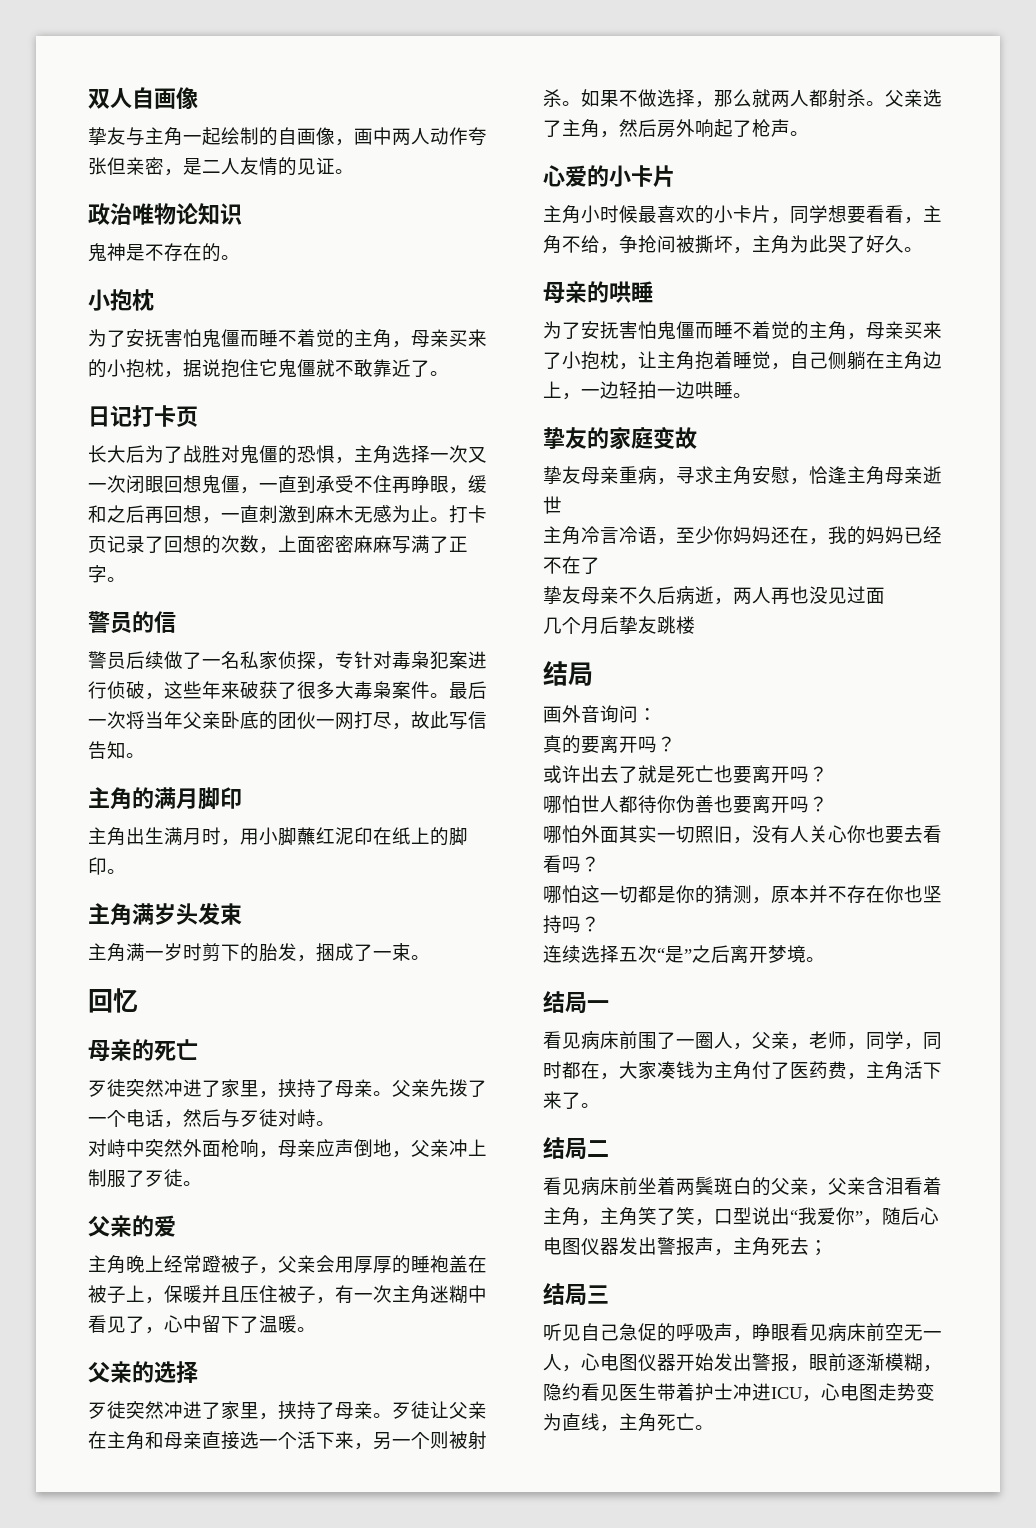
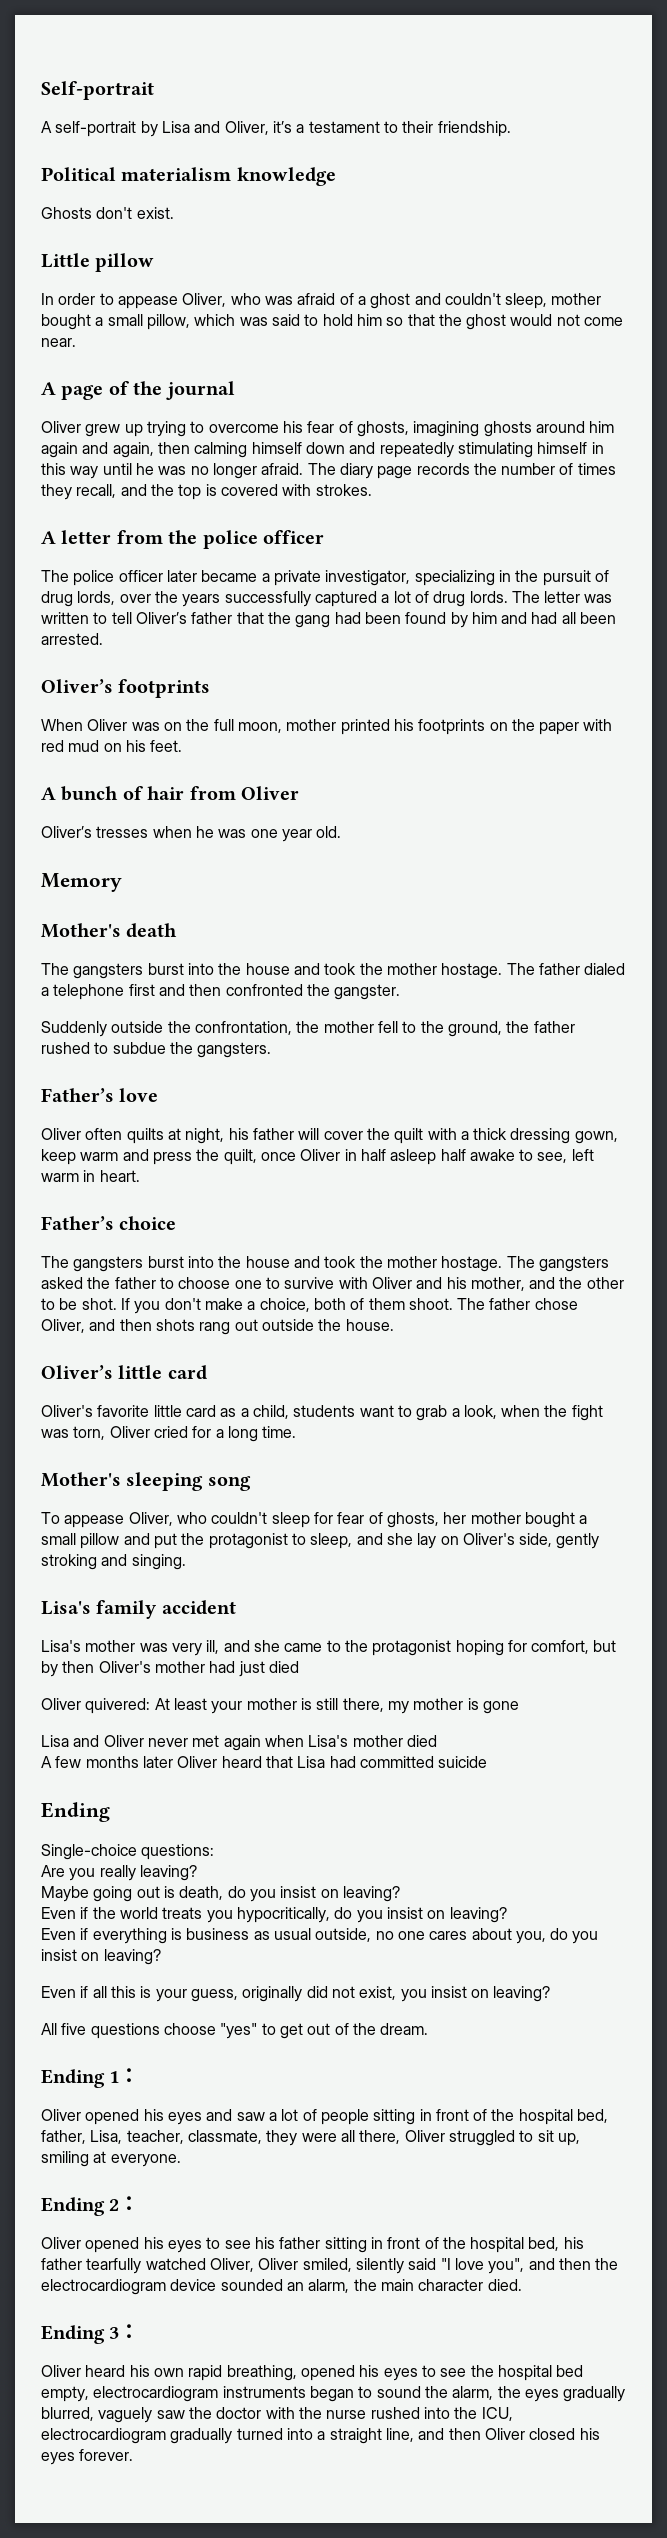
- 双人自画像
- 挚友与主角一起绘制的自画像，画中两人动作夸张但亲密，是二人友情的见证。
- 政治唯物论知识
- 鬼神是不存在的。
- 小抱枕
- 为了安抚害怕鬼僵而睡不着觉的主角，母亲买来的小抱枕，据说抱住它鬼僵就不敢靠近了。
- 日记打卡页
- 长大后为了战胜对鬼僵的恐惧，主角选择一次又一次闭眼回想鬼僵，一直到承受不住再睁眼，缓和之后再回想，一直刺激到麻木无感为止。打卡页记录了回想的次数，上面密密麻麻写满了正字。
- 警员的信
- 警员后续做了一名私家侦探，专针对毒枭犯案进行侦破，这些年来破获了很多大毒枭案件。最后一次将当年父亲卧底的团伙一网打尽，故此写信告知。
- 主角的满月脚印
- 主角出生满月时，用小脚蘸红泥印在纸上的脚印。
- 主角满岁头发束
- 主角满一岁时剪下的胎发，捆成了一束。
- 回忆
- 母亲的死亡
- 歹徒突然冲进了家里，挟持了母亲。父亲先拨了一个电话，然后与歹徒对峙。
- 对峙中突然外面枪响，母亲应声倒地，父亲冲上制服了歹徒。
- 父亲的爱
- 主角晚上经常蹬被子，父亲会用厚厚的睡袍盖在被子上，保暖并且压住被子，有一次主角迷糊中看见了，心中留下了温暖。
- 父亲的选择
- 歹徒突然冲进了家里，挟持了母亲。歹徒让父亲在主角和母亲直接选一个活下来，另一个则被射杀。如果不做选择，那么就两人都射杀。父亲选了主角，然后房外响起了枪声。
- 心爱的小卡片
- 主角小时候最喜欢的小卡片，同学想要看看，主角不给，争抢间被撕坏，主角为此哭了好久。
- 母亲的哄睡
- 为了安抚害怕鬼僵而睡不着觉的主角，母亲买来了小抱枕，让主角抱着睡觉，自己侧躺在主角边上，一边轻拍一边哄睡。
- 挚友的家庭变故
- 挚友母亲重病，寻求主角安慰，恰逢主角母亲逝世
- 主角冷言冷语，至少你妈妈还在，我的妈妈已经不在了
- 挚友母亲不久后病逝，两人再也没见过面
- 几个月后挚友跳楼
- 结局
- 画外音询问：
- 真的要离开吗？
- 或许出去了就是死亡也要离开吗？
- 哪怕世人都待你伪善也要离开吗？
- 哪怕外面其实一切照旧，没有人关心你也要去看看吗？
- 哪怕这一切都是你的猜测，原本并不存在你也坚持吗？
- 连续选择五次“是”之后离开梦境。
- 结局一
- 看见病床前围了一圈人，父亲，老师，同学，同时都在，大家凑钱为主角付了医药费，主角活下来了。
- 结局二
- 看见病床前坐着两鬓斑白的父亲，父亲含泪看着主角，主角笑了笑，口型说出“我爱你”，随后心电图仪器发出警报声，主角死去；
- 结局三
- 听见自己急促的呼吸声，睁眼看见病床前空无一人，心电图仪器开始发出警报，眼前逐渐模糊，隐约看见医生带着护士冲进ICU，心电图走势变为直线，主角死亡。
+ Self-portrait
+ A self-portrait by Lisa and Oliver, it’s a testament to their friendship.
+ Political materialism knowledge
+ Ghosts don't exist.
+ Little pillow
+ In order to appease Oliver, who was afraid of a ghost and couldn't sleep, mother bought a small pillow, which was said to hold him so that the ghost would not come near.
+ A page of the journal
+ Oliver grew up trying to overcome his fear of ghosts, imagining ghosts around him again and again, then calming himself down and repeatedly stimulating himself in this way until he was no longer afraid. The diary page records the number of times they recall, and the top is covered with strokes.
+ A letter from the police officer
+ The police officer later became a private investigator, specializing in the pursuit of drug lords, over the years successfully captured a lot of drug lords. The letter was written to tell Oliver’s father that the gang had been found by him and had all been arrested.
+ Oliver’s footprints
+ When Oliver was on the full moon, mother printed his footprints on the paper with red mud on his feet.
+ A bunch of hair from Oliver
+ Oliver’s tresses when he was one year old.
+ Memory
+ Mother's death
+ The gangsters burst into the house and took the mother hostage. The father dialed a telephone first and then confronted the gangster.
+ Suddenly outside the confrontation, the mother fell to the ground, the father rushed to subdue the gangsters.
+ Father’s love
+ Oliver often quilts at night, his father will cover the quilt with a thick dressing gown, keep warm and press the quilt, once Oliver in half asleep half awake to see, left warm in heart.
+ Father’s choice
+ The gangsters burst into the house and took the mother hostage. The gangsters asked the father to choose one to survive with Oliver and his mother, and the other to be shot. If you don't make a choice, both of them shoot. The father chose Oliver, and then shots rang out outside the house.
+ Oliver’s little card
+ Oliver's favorite little card as a child, students want to grab a look, when the fight was torn, Oliver cried for a long time.
+ Mother's sleeping song
+ To appease Oliver, who couldn't sleep for fear of ghosts, her mother bought a small pillow and put the protagonist to sleep, and she lay on Oliver's side, gently stroking and singing.
+ Lisa's family accident
+ Lisa's mother was very ill, and she came to the protagonist hoping for comfort, but by then Oliver's mother had just died
+ Oliver quivered: At least your mother is still there, my mother is gone
+ Lisa and Oliver never met again when Lisa's mother died
+ A few months later Oliver heard that Lisa had committed suicide
+ Ending
+ Single-choice questions:
+ Are you really leaving?
+ Maybe going out is death, do you insist on leaving?
+ Even if the world treats you hypocritically, do you insist on leaving?
+ Even if everything is business as usual outside, no one cares about you, do you insist on leaving?
+ Even if all this is your guess, originally did not exist, you insist on leaving?
+ All five questions choose "yes" to get out of the dream.
+ Ending 1：
+ Oliver opened his eyes and saw a lot of people sitting in front of the hospital bed, father, Lisa, teacher, classmate, they were all there, Oliver struggled to sit up, smiling at everyone.
+ Ending 2：
+ Oliver opened his eyes to see his father sitting in front of the hospital bed, his father tearfully watched Oliver, Oliver smiled, silently said "I love you", and then the electrocardiogram device sounded an alarm, the main character died.
+ Ending 3：
+ Oliver heard his own rapid breathing, opened his eyes to see the hospital bed empty, electrocardiogram instruments began to sound the alarm, the eyes gradually blurred, vaguely saw the doctor with the nurse rushed into the ICU, electrocardiogram gradually turned into a straight line, and then Oliver closed his eyes forever.

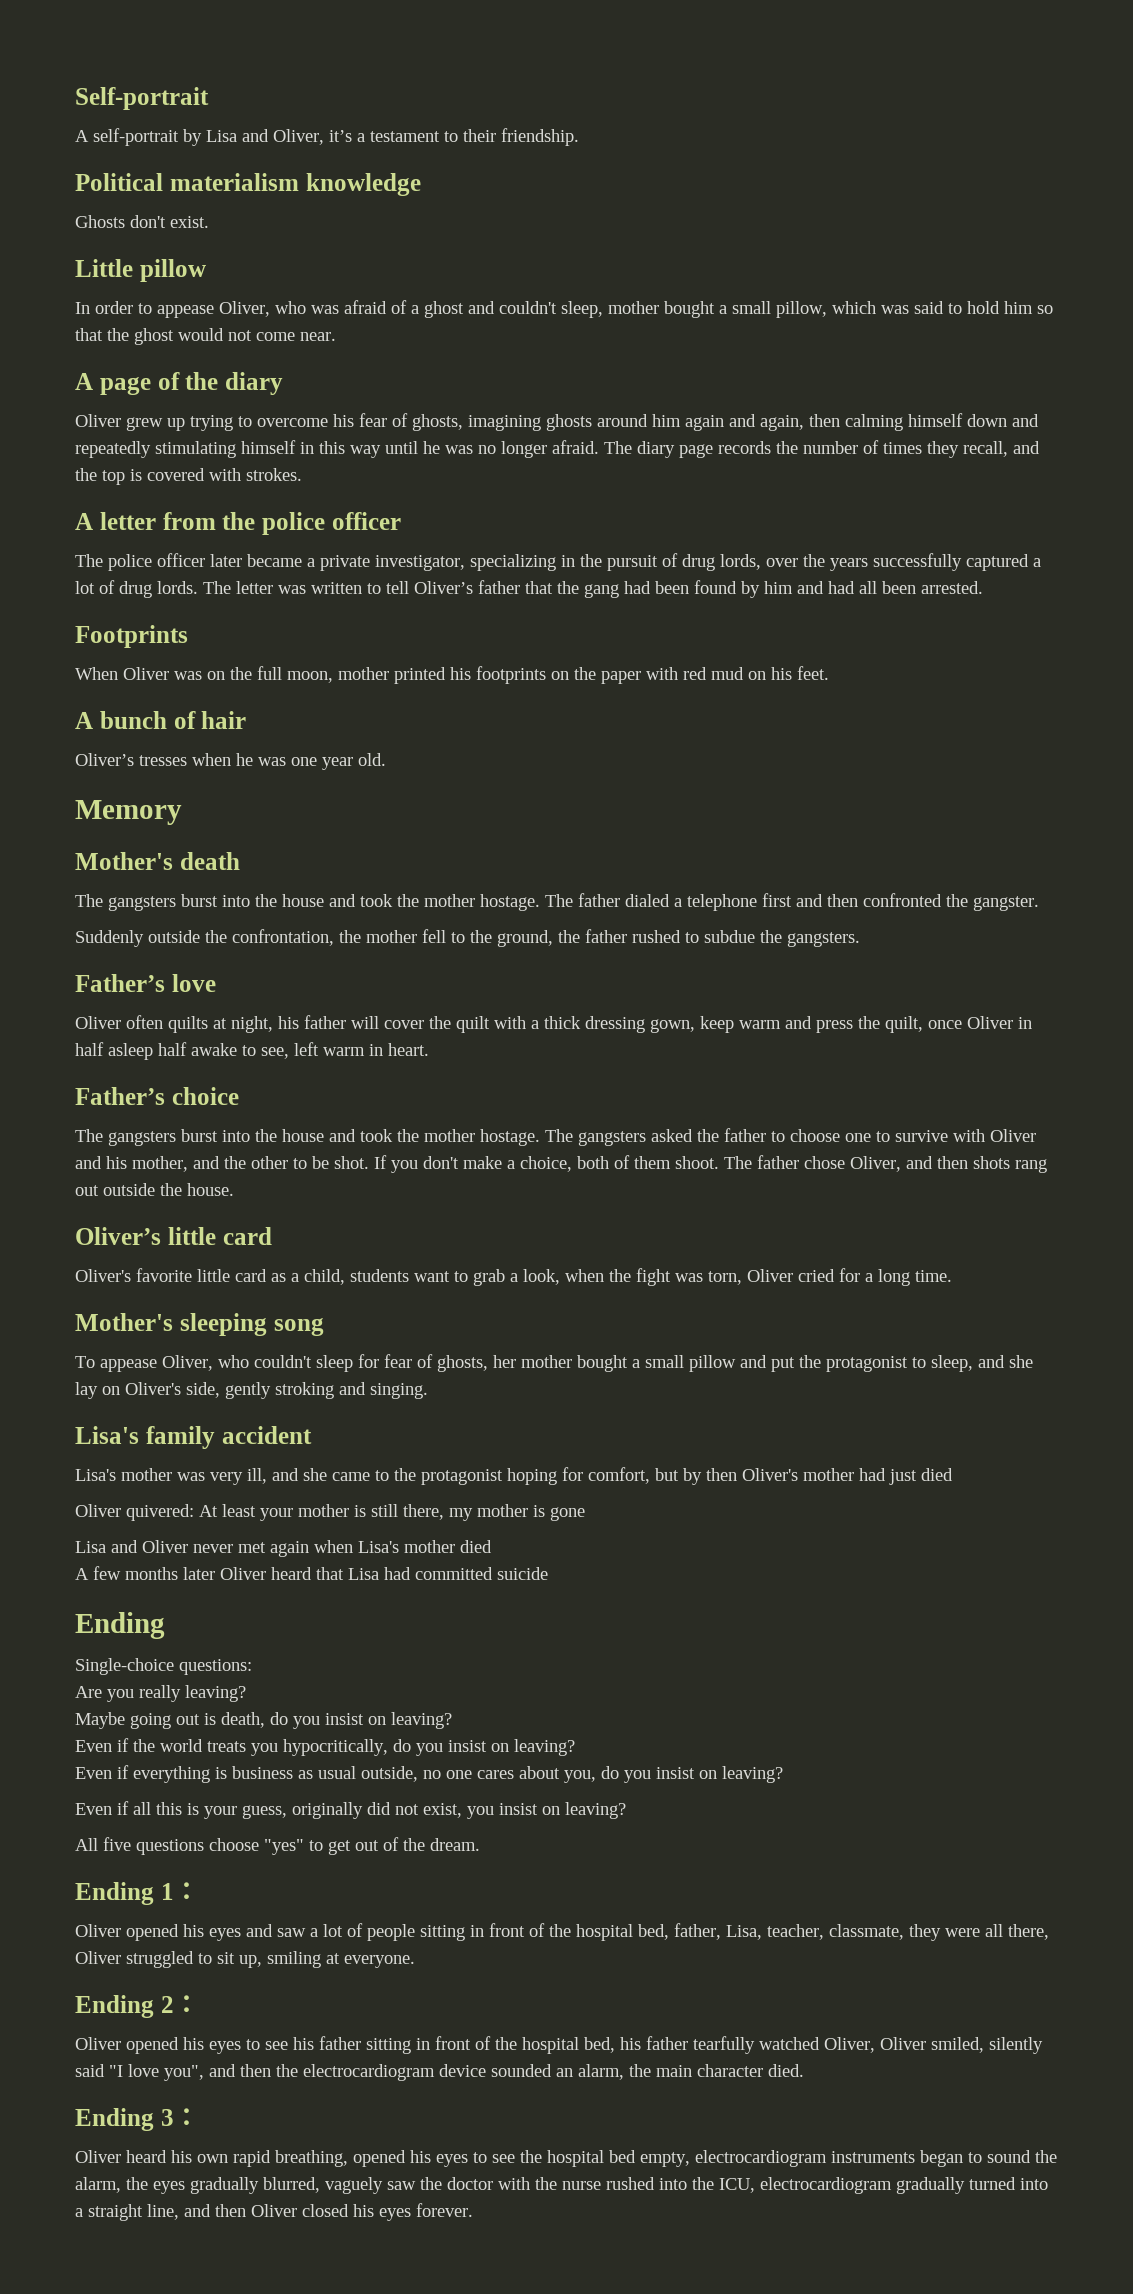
- A page of the journal
+ A page of the diary
- Oliver’s footprints
+ Footprints
- A bunch of hair from Oliver
+ A bunch of hair

